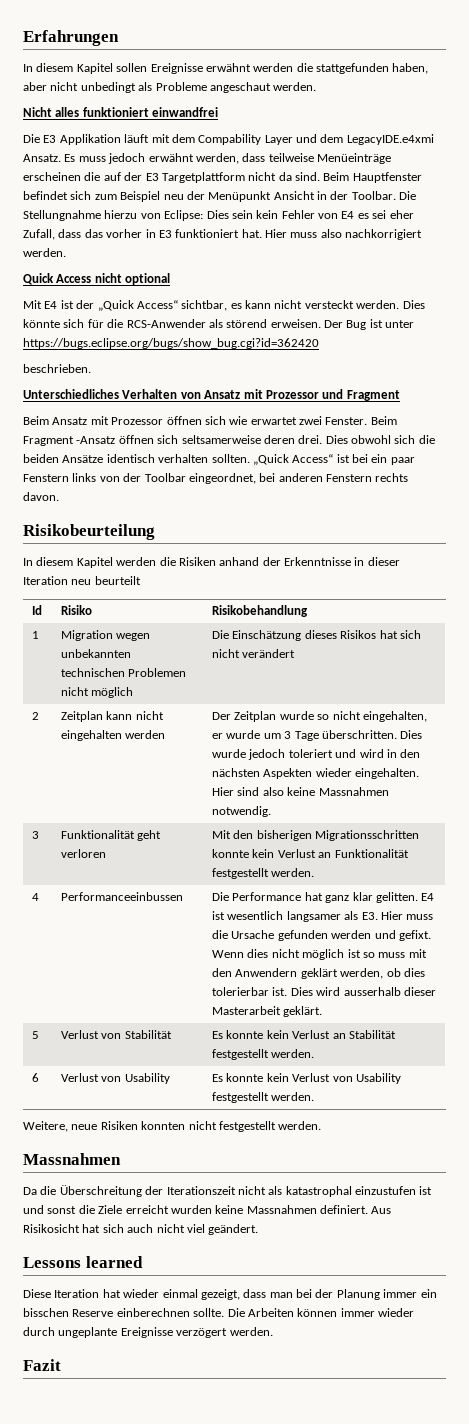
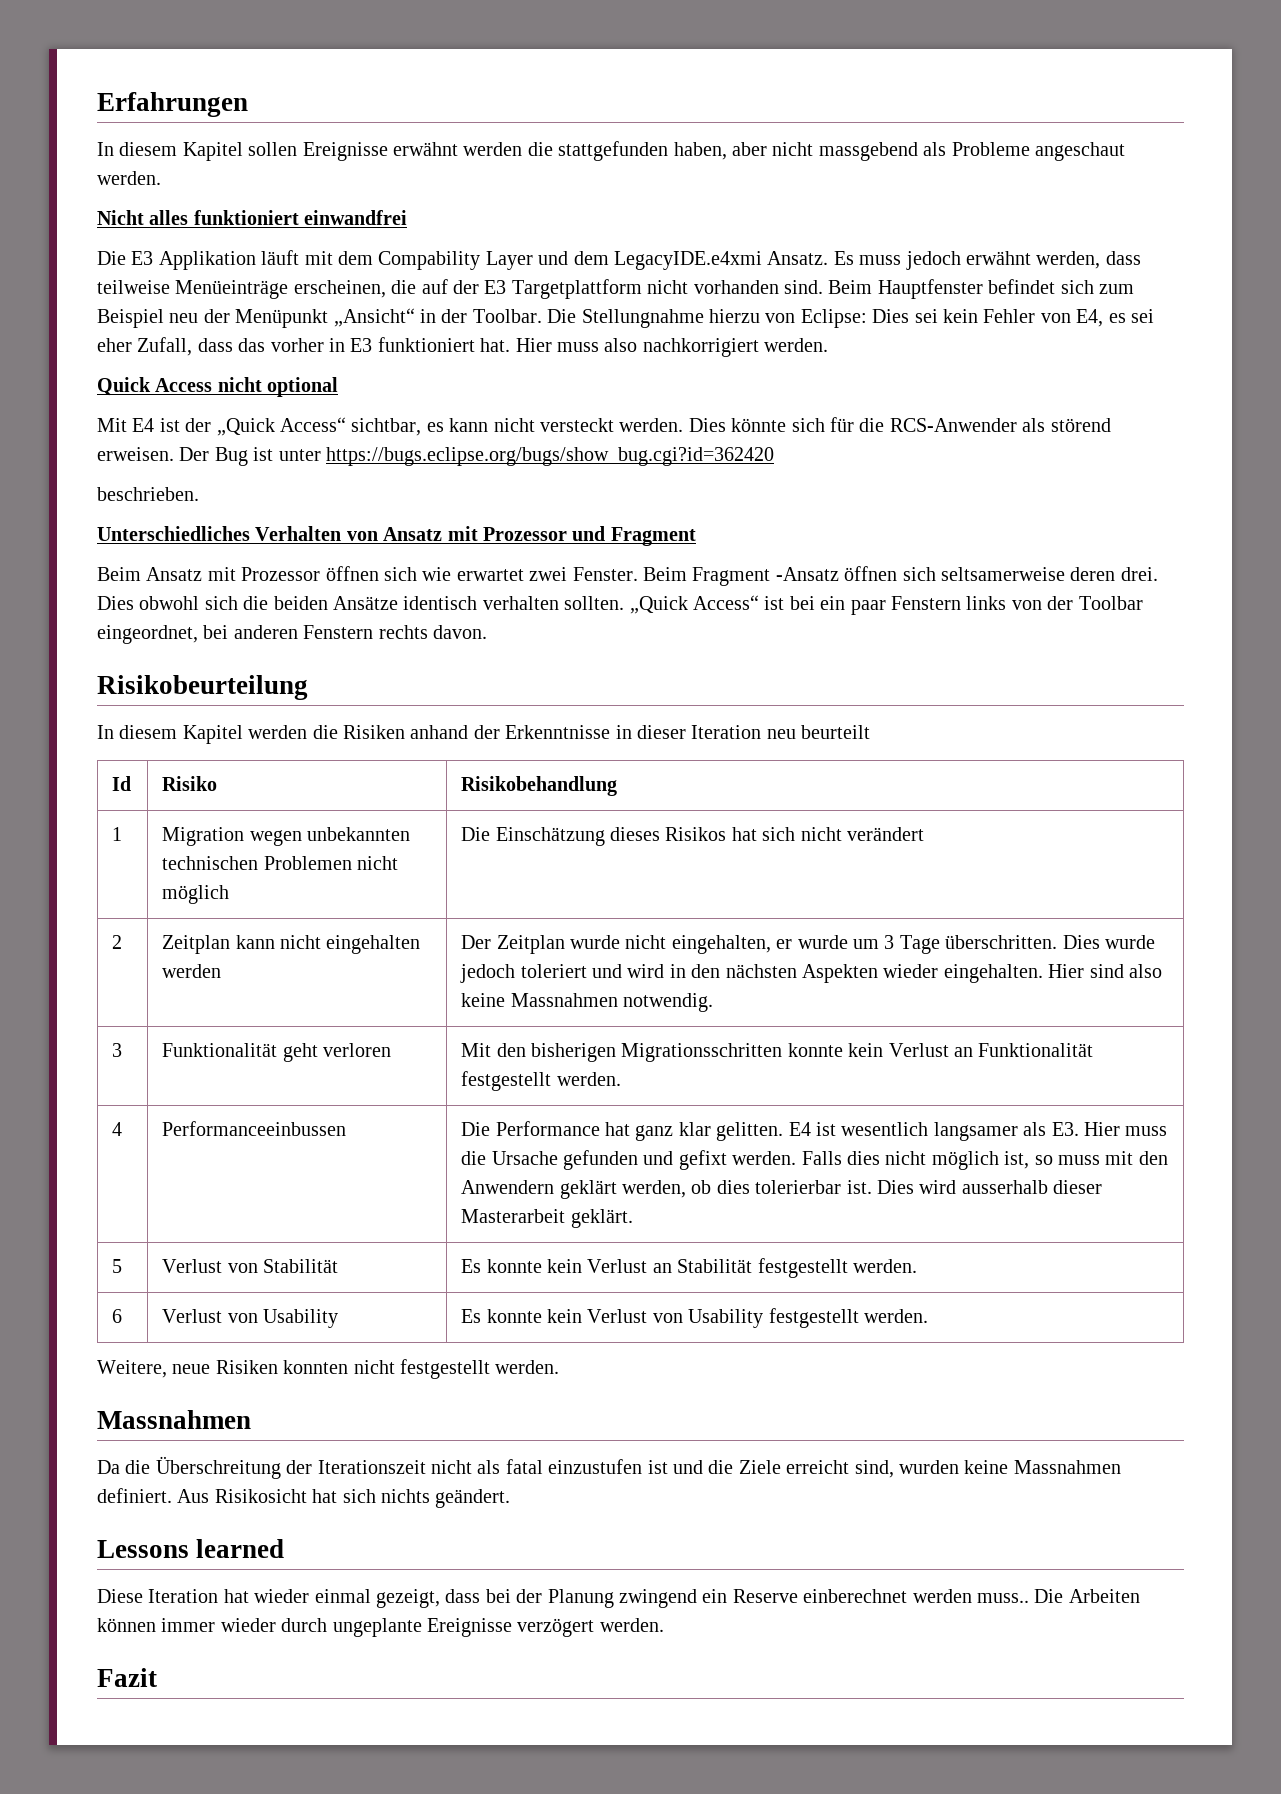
- In diesem Kapitel sollen Ereignisse erwähnt werden die stattgefunden haben, aber nicht unbedingt als Probleme angeschaut werden.
+ In diesem Kapitel sollen Ereignisse erwähnt werden die stattgefunden haben, aber nicht massgebend als Probleme angeschaut werden.
- Es muss jedoch erwähnt werden, dass teilweise Menüeinträge erscheinen die auf der E3 Targetplattform nicht da sind.
+ Es muss jedoch erwähnt werden, dass teilweise Menüeinträge erscheinen, die auf der E3 Targetplattform nicht vorhanden sind.
- Beim Hauptfenster befindet sich zum Beispiel neu der Menüpunkt Ansicht in der Toolbar.
+ Beim Hauptfenster befindet sich zum Beispiel neu der Menüpunkt „Ansicht“ in der Toolbar.
- Die Stellungnahme hierzu von Eclipse: Dies sein kein Fehler von E4 es sei eher Zufall, dass das vorher in E3 funktioniert hat.
+ Die Stellungnahme hierzu von Eclipse: Dies sei kein Fehler von E4, es sei eher Zufall, dass das vorher in E3 funktioniert hat.
- 2 | Zeitplan kann nicht eingehalten werden | Der Zeitplan wurde so nicht eingehalten, er wurde um 3 Tage überschritten. Dies wurde jedoch toleriert und wird in den nächsten Aspekten wieder eingehalten. Hier sind also keine Massnahmen notwendig.
+ 2 | Zeitplan kann nicht eingehalten werden | Der Zeitplan wurde nicht eingehalten, er wurde um 3 Tage überschritten. Dies wurde jedoch toleriert und wird in den nächsten Aspekten wieder eingehalten. Hier sind also keine Massnahmen notwendig.
- E4 ist wesentlich langsamer als E3. Hier muss die Ursache gefunden werden und gefixt. Wenn dies nicht möglich ist so muss mit den Anwendern geklärt werden, ob dies tolerierbar ist.
+ E4 ist wesentlich langsamer als E3. Hier muss die Ursache gefunden und gefixt werden. Falls dies nicht möglich ist, so muss mit den Anwendern geklärt werden, ob dies tolerierbar ist.
- Da die Überschreitung der Iterationszeit nicht als katastrophal einzustufen ist und sonst die Ziele erreicht wurden keine Massnahmen definiert.
+ Da die Überschreitung der Iterationszeit nicht als fatal einzustufen ist und die Ziele erreicht sind, wurden keine Massnahmen definiert.
- Aus Risikosicht hat sich auch nicht viel geändert.
+ Aus Risikosicht hat sich nichts geändert.
- Diese Iteration hat wieder einmal gezeigt, dass man bei der Planung immer ein bisschen Reserve einberechnen sollte.
+ Diese Iteration hat wieder einmal gezeigt, dass bei der Planung zwingend ein Reserve einberechnet werden muss..

